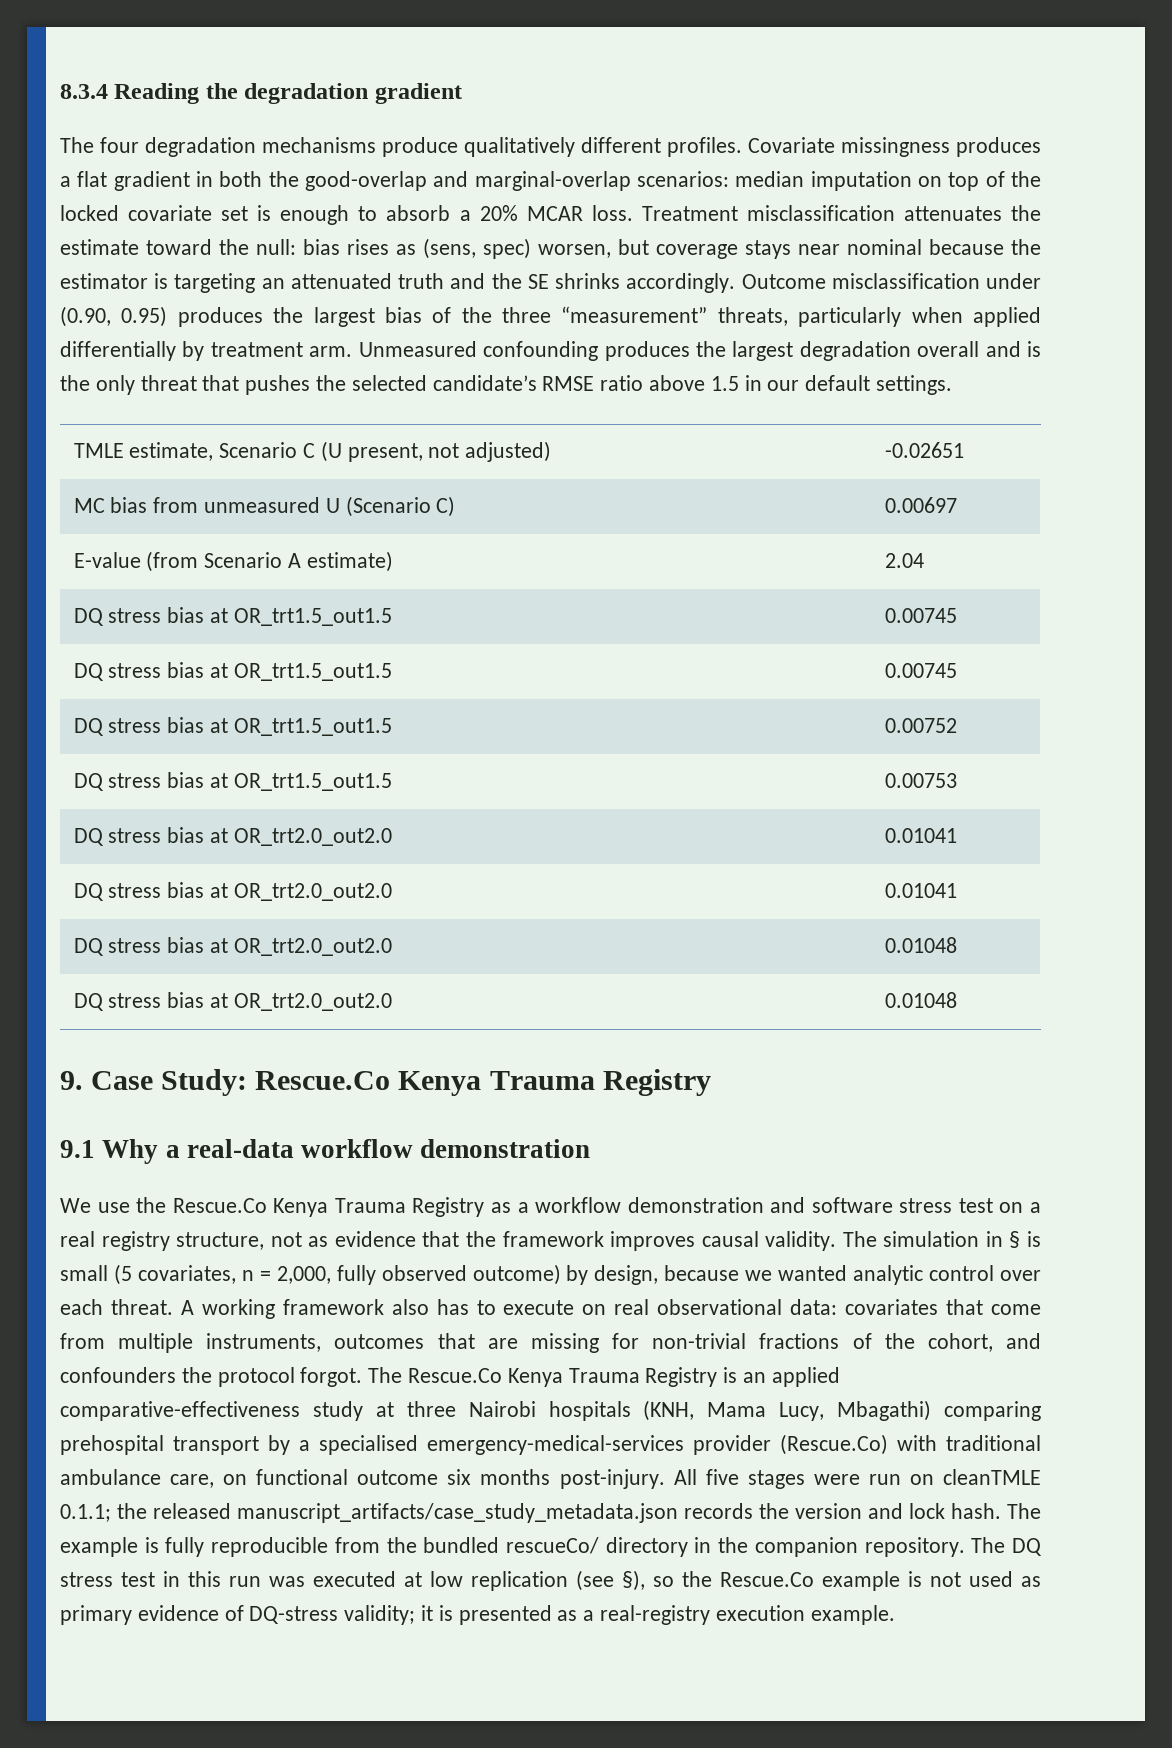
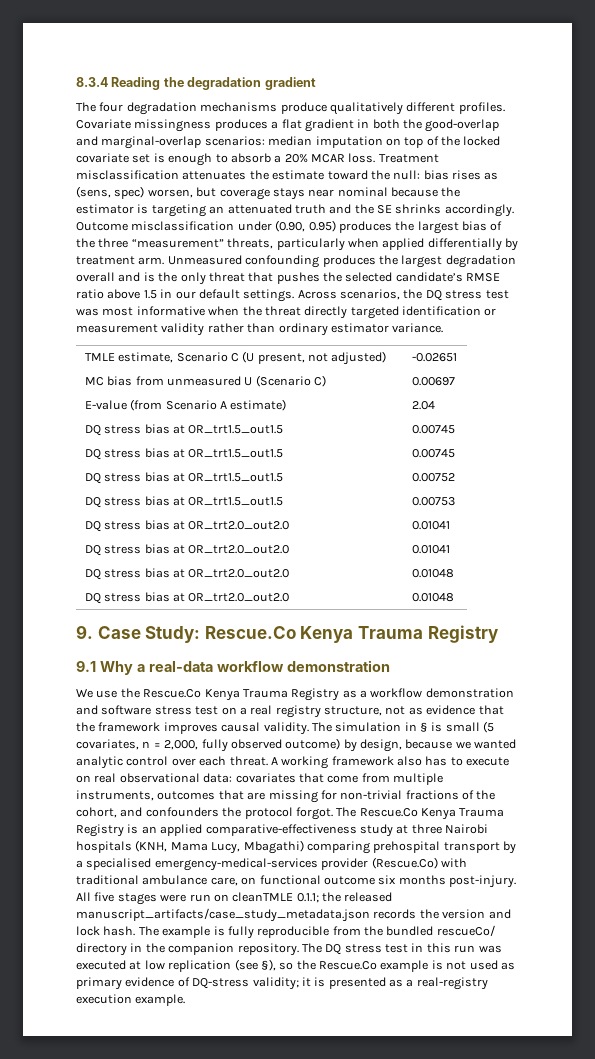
+ Across scenarios, the DQ stress test was most informative when the threat directly targeted identification or measurement validity rather than ordinary estimator variance.

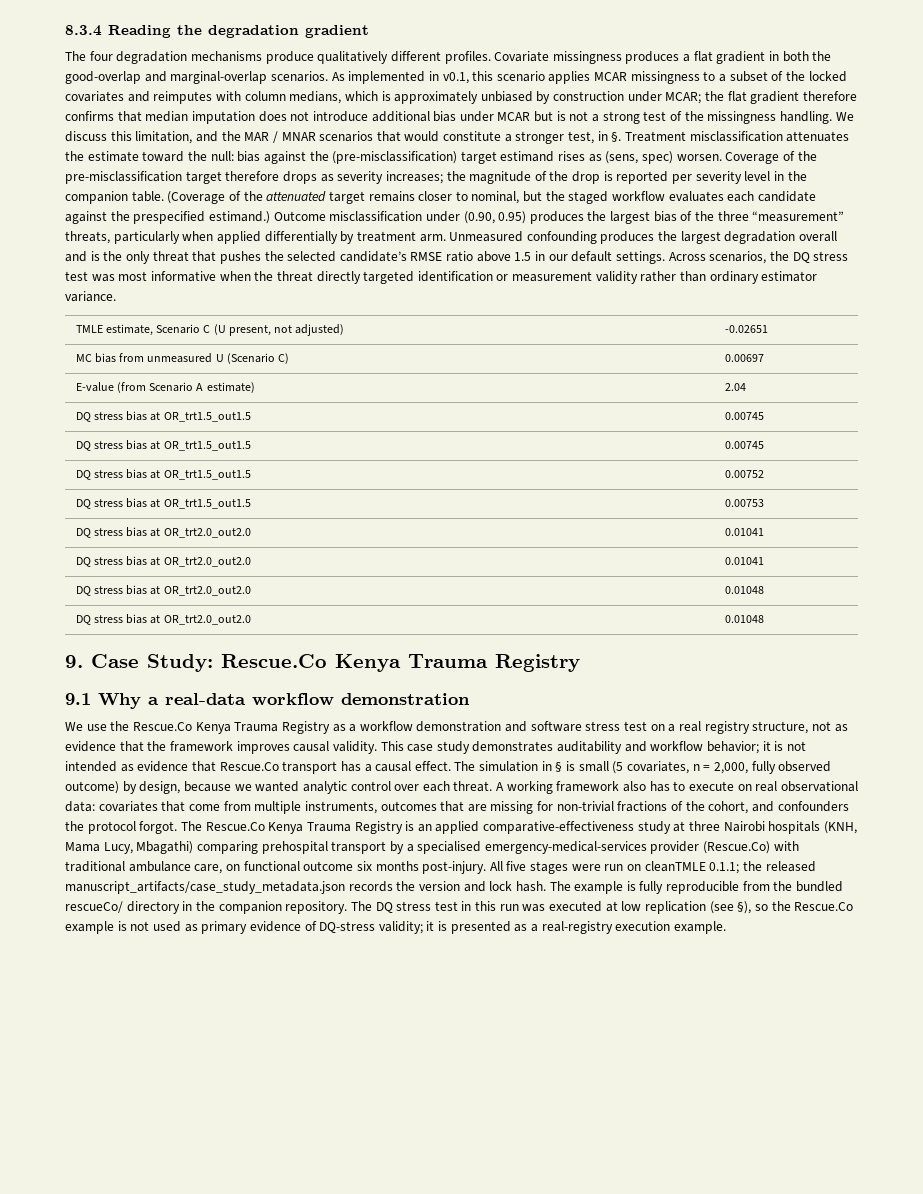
- Covariate missingness produces a flat gradient in both the good-overlap and marginal-overlap scenarios: median imputation on top of the locked covariate set is enough to absorb a 20% MCAR loss.
+ Covariate missingness produces a flat gradient in both the good-overlap and marginal-overlap scenarios. As implemented in v0.1, this scenario applies MCAR missingness to a subset of the locked covariates and reimputes with column medians, which is approximately unbiased by construction under MCAR; the flat gradient therefore confirms that median imputation does not introduce additional bias under MCAR but is not a strong test of the missingness handling. We discuss this limitation, and the MAR / MNAR scenarios that would constitute a stronger test, in §.
- Treatment misclassification attenuates the estimate toward the null: bias rises as (sens, spec) worsen, but coverage stays near nominal because the estimator is targeting an attenuated truth and the SE shrinks accordingly.
+ Treatment misclassification attenuates the estimate toward the null: bias against the (pre-misclassification) target estimand rises as (sens, spec) worsen. Coverage of the pre-misclassification target therefore drops as severity increases; the magnitude of the drop is reported per severity level in the companion table. (Coverage of the attenuated target remains closer to nominal, but the staged workflow evaluates each candidate against the prespecified estimand.)
+ This case study demonstrates auditability and workflow behavior; it is not intended as evidence that Rescue.Co transport has a causal effect.

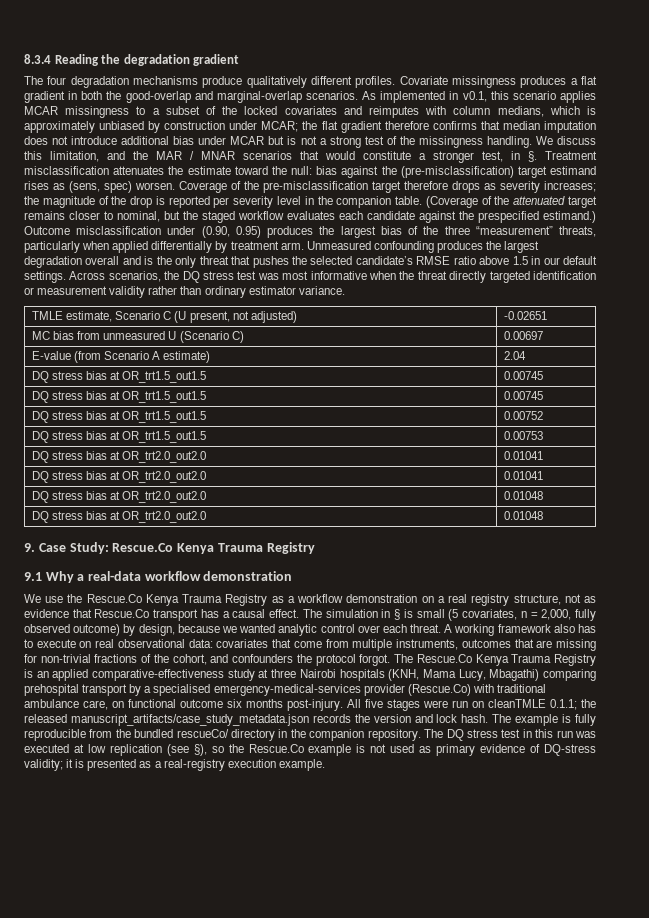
- We use the Rescue.Co Kenya Trauma Registry as a workflow demonstration and software stress test on a real registry structure, not as evidence that the framework improves causal validity. This case study demonstrates auditability and workflow behavior; it is not intended as evidence that Rescue.Co transport has a causal effect.
+ We use the Rescue.Co Kenya Trauma Registry as a workflow demonstration on a real registry structure, not as evidence that Rescue.Co transport has a causal effect.

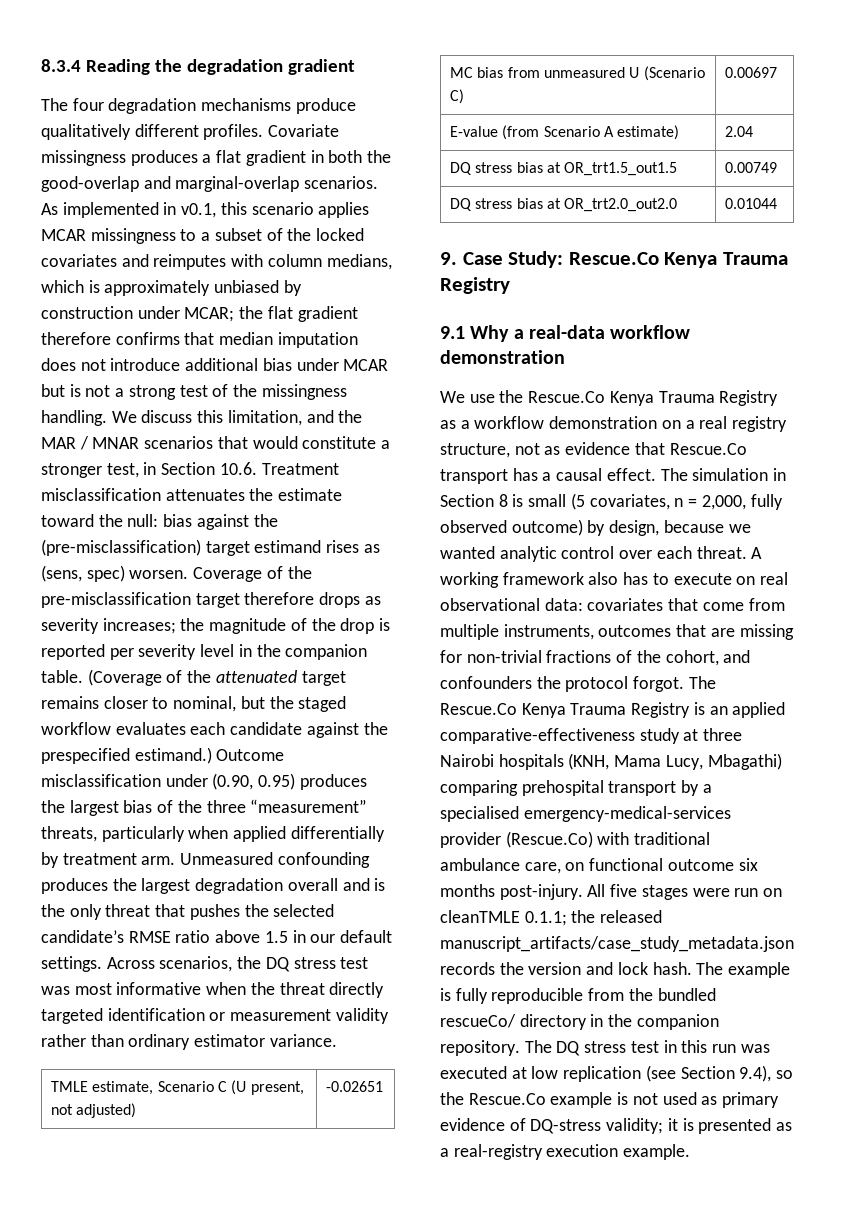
- We discuss this limitation, and the MAR / MNAR scenarios that would constitute a stronger test, in §. Treatment misclassification attenuates the estimate toward the null: bias against the (pre-misclassification) target estimand rises as (sens, spec) worsen.
+ We discuss this limitation, and the MAR / MNAR scenarios that would constitute a stronger test, in Section 10.6. Treatment misclassification attenuates the estimate toward the null: bias against the (pre-misclassification) target estimand rises as (sens, spec) worsen.
  E-value (from Scenario A estimate) | 2.04
- DQ stress bias at OR_trt1.5_out1.5 | 0.00745
- DQ stress bias at OR_trt1.5_out1.5 | 0.00745
- DQ stress bias at OR_trt1.5_out1.5 | 0.00752
- DQ stress bias at OR_trt1.5_out1.5 | 0.00753
- DQ stress bias at OR_trt2.0_out2.0 | 0.01041
- DQ stress bias at OR_trt2.0_out2.0 | 0.01041
- DQ stress bias at OR_trt2.0_out2.0 | 0.01048
- DQ stress bias at OR_trt2.0_out2.0 | 0.01048
+ DQ stress bias at OR_trt1.5_out1.5 | 0.00749
+ DQ stress bias at OR_trt2.0_out2.0 | 0.01044
- The simulation in § is small (5 covariates, n = 2,000, fully observed outcome) by design, because we wanted analytic control over each threat.
+ The simulation in Section 8 is small (5 covariates, n = 2,000, fully observed outcome) by design, because we wanted analytic control over each threat.
- The DQ stress test in this run was executed at low replication (see §), so the Rescue.Co example is not used as primary evidence of DQ-stress validity; it is presented as a real-registry execution example.
+ The DQ stress test in this run was executed at low replication (see Section 9.4), so the Rescue.Co example is not used as primary evidence of DQ-stress validity; it is presented as a real-registry execution example.

